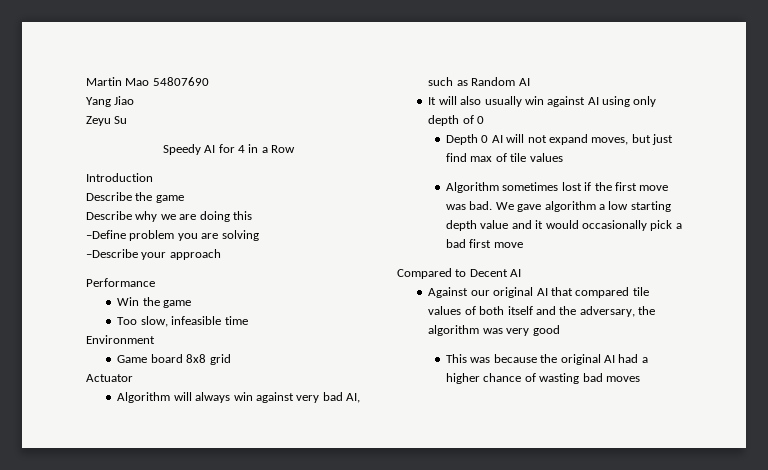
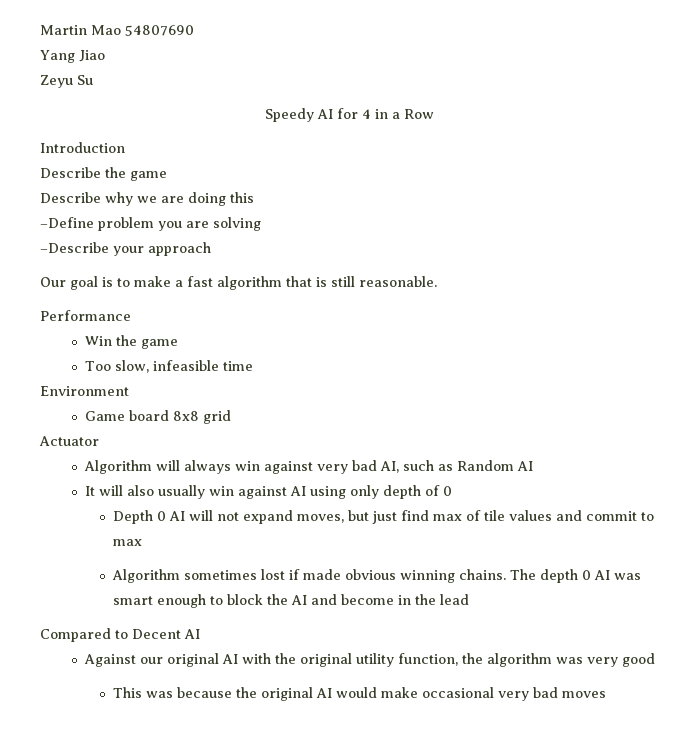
+ Our goal is to make a fast algorithm that is still reasonable.
- Depth 0 AI will not expand moves, but just find max of tile values
+ Depth 0 AI will not expand moves, but just find max of tile values and commit to max
- Algorithm sometimes lost if the first move was bad. We gave algorithm a low starting depth value and it would occasionally pick a bad first move
+ Algorithm sometimes lost if made obvious winning chains. The depth 0 AI was smart enough to block the AI and become in the lead
- Against our original AI that compared tile values of both itself and the adversary, the algorithm was very good
+ Against our original AI with the original utility function, the algorithm was very good
- This was because the original AI had a higher chance of wasting bad moves
+ This was because the original AI would make occasional very bad moves

